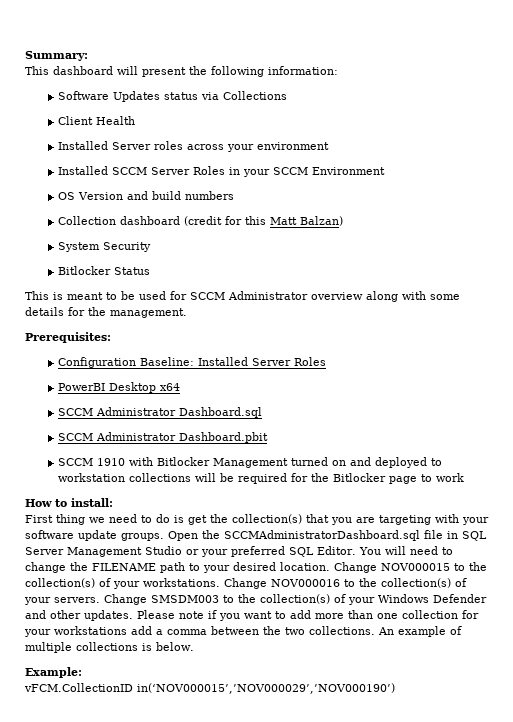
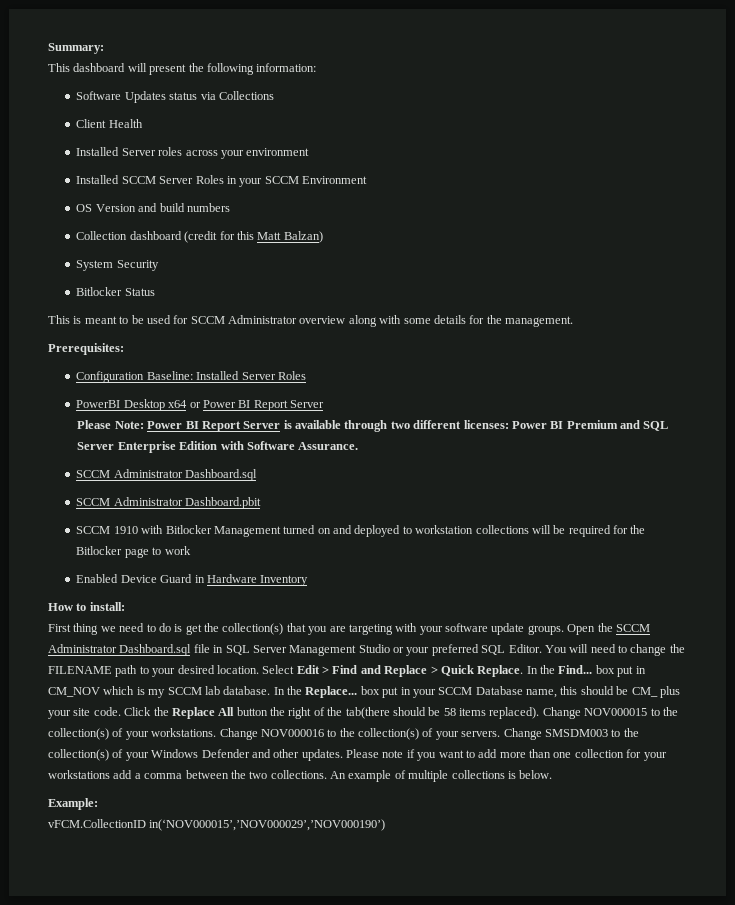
- PowerBI Desktop x64
+ PowerBI Desktop x64 or Power BI Report Server
+ Please Note: Power BI Report Server is available through two different licenses: Power BI Premium and SQL Server Enterprise Edition with Software Assurance.
+ Enabled Device Guard in Hardware Inventory
- Open the SCCMAdministratorDashboard.sql file in SQL Server Management Studio or your preferred SQL Editor.
+ Open the SCCM Administrator Dashboard.sql file in SQL Server Management Studio or your preferred SQL Editor.
+ Select Edit > Find and Replace > Quick Replace. In the Find... box put in CM_NOV which is my SCCM lab database. In the Replace... box put in your SCCM Database name, this should be CM_ plus your site code. Click the Replace All button the right of the tab(there should be 58 items replaced).

